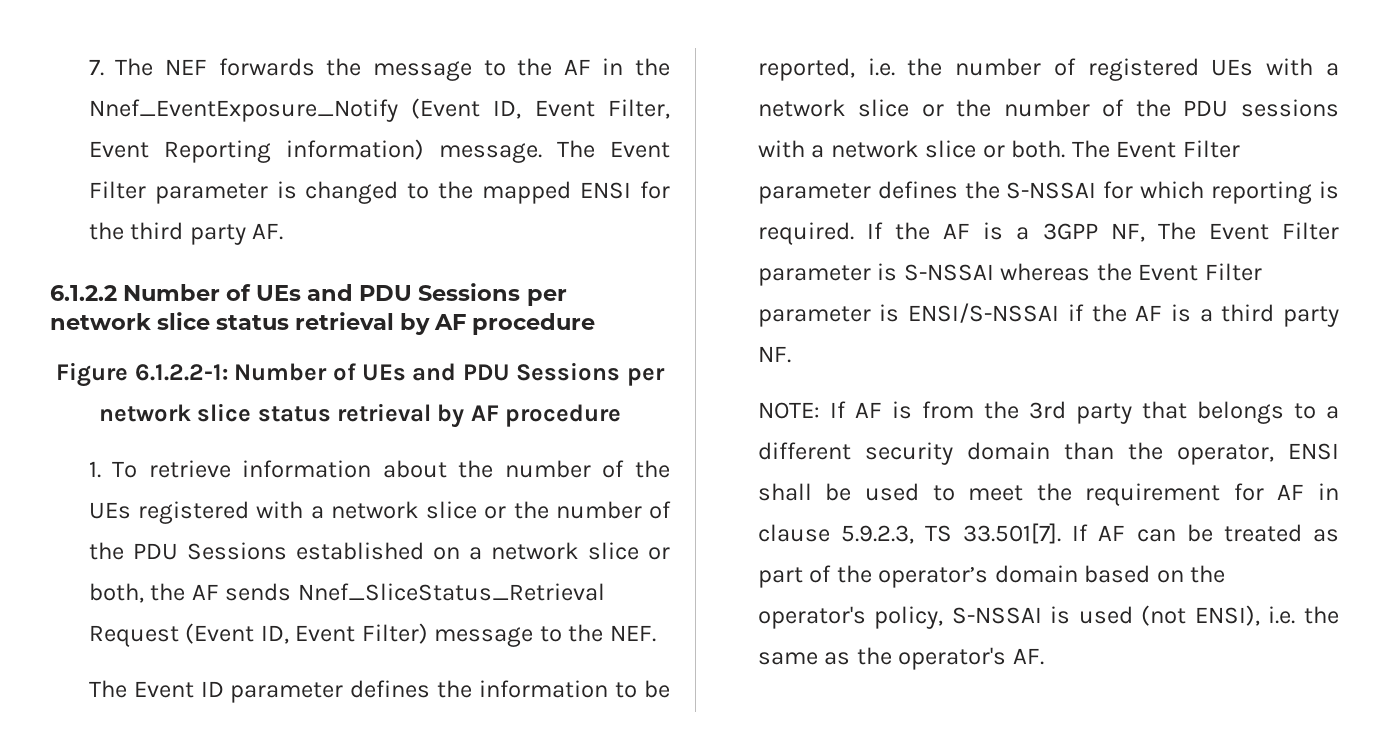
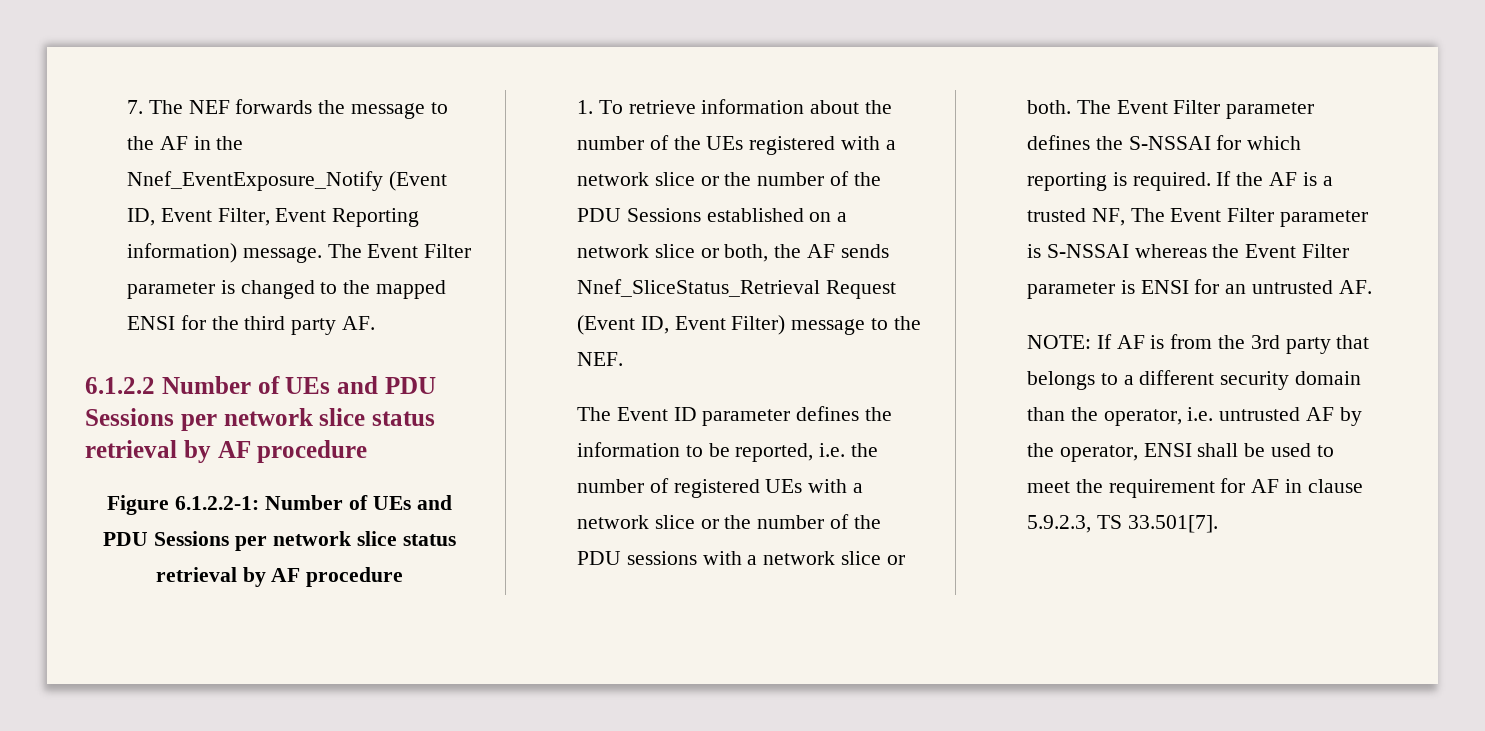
- If the AF is a 3GPP NF, The Event Filter parameter is S-NSSAI whereas the Event Filter parameter is ENSI/S-NSSAI if the AF is a third party NF.
+ If the AF is a trusted NF, The Event Filter parameter is S-NSSAI whereas the Event Filter parameter is ENSI for an untrusted AF.
- NOTE: If AF is from the 3rd party that belongs to a different security domain than the operator, ENSI shall be used to meet the requirement for AF in clause 5.9.2.3, TS 33.501[7]. If AF can be treated as part of the operator’s domain based on the operator's policy, S-NSSAI is used (not ENSI), i.e. the same as the operator's AF.
+ NOTE: If AF is from the 3rd party that belongs to a different security domain than the operator, i.e. untrusted AF by the operator, ENSI shall be used to meet the requirement for AF in clause 5.9.2.3, TS 33.501[7].

